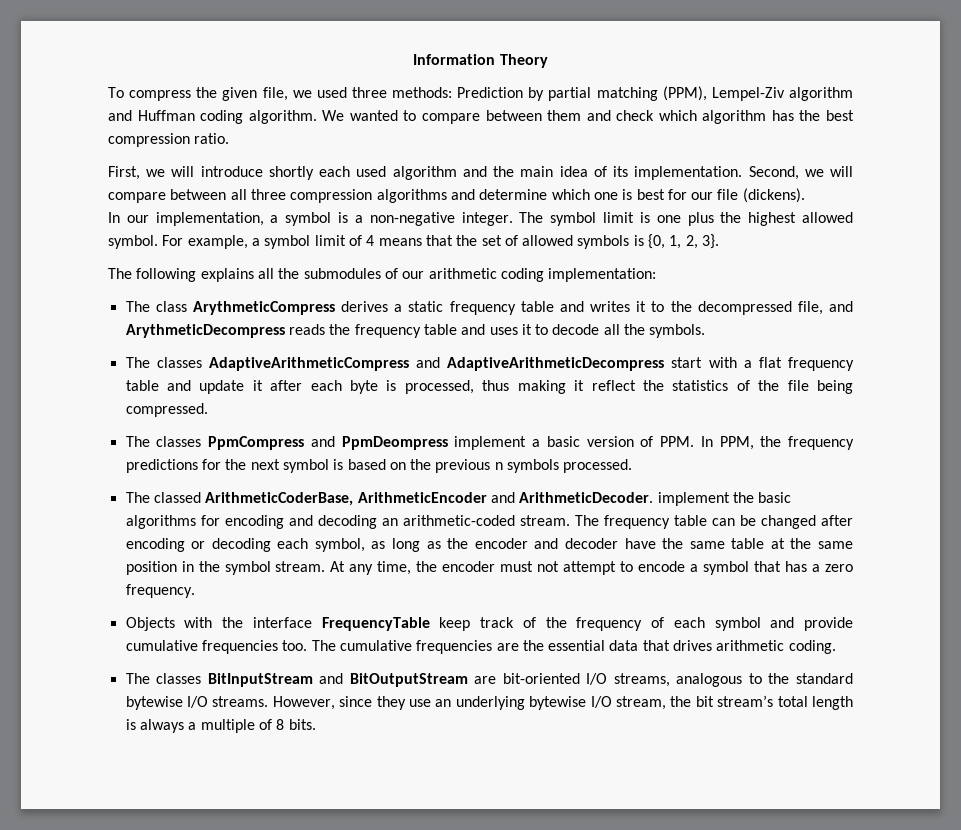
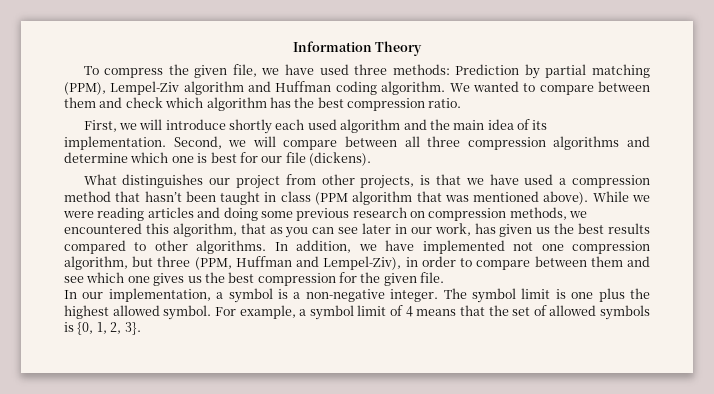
- To compress the given file, we used three methods: Prediction by partial matching (PPM), Lempel-Ziv algorithm and Huffman coding algorithm.
+ To compress the given file, we have used three methods: Prediction by partial matching (PPM), Lempel-Ziv algorithm and Huffman coding algorithm.
+ What distinguishes our project from other projects, is that we have used a compression method that hasn’t been taught in class (PPM algorithm that was mentioned above). While we were reading articles and doing some previous research on compression methods, we encountered this algorithm, that as you can see later in our work, has given us the best results compared to other algorithms. In addition, we have implemented not one compression algorithm, but three (PPM, Huffman and Lempel-Ziv), in order to compare between them and see which one gives us the best compression for the given file.
- The following explains all the submodules of our arithmetic coding implementation:
- The class ArythmeticCompress derives a static frequency table and writes it to the decompressed file, and ArythmeticDecompress reads the frequency table and uses it to decode all the symbols.
- The classes AdaptiveArithmeticCompress and AdaptiveArithmeticDecompress start with a flat frequency table and update it after each byte is processed, thus making it reflect the statistics of the file being compressed.
- The classes PpmCompress and PpmDeompress implement a basic version of PPM. In PPM, the frequency predictions for the next symbol is based on the previous n symbols processed.
- The classed ArithmeticCoderBase, ArithmeticEncoder and ArithmeticDecoder. implement the basic algorithms for encoding and decoding an arithmetic-coded stream. The frequency table can be changed after encoding or decoding each symbol, as long as the encoder and decoder have the same table at the same position in the symbol stream. At any time, the encoder must not attempt to encode a symbol that has a zero frequency.
- Objects with the interface FrequencyTable keep track of the frequency of each symbol and provide cumulative frequencies too. The cumulative frequencies are the essential data that drives arithmetic coding.
- The classes BitInputStream and BitOutputStream are bit-oriented I/O streams, analogous to the standard bytewise I/O streams. However, since they use an underlying bytewise I/O stream, the bit stream’s total length is always a multiple of 8 bits.

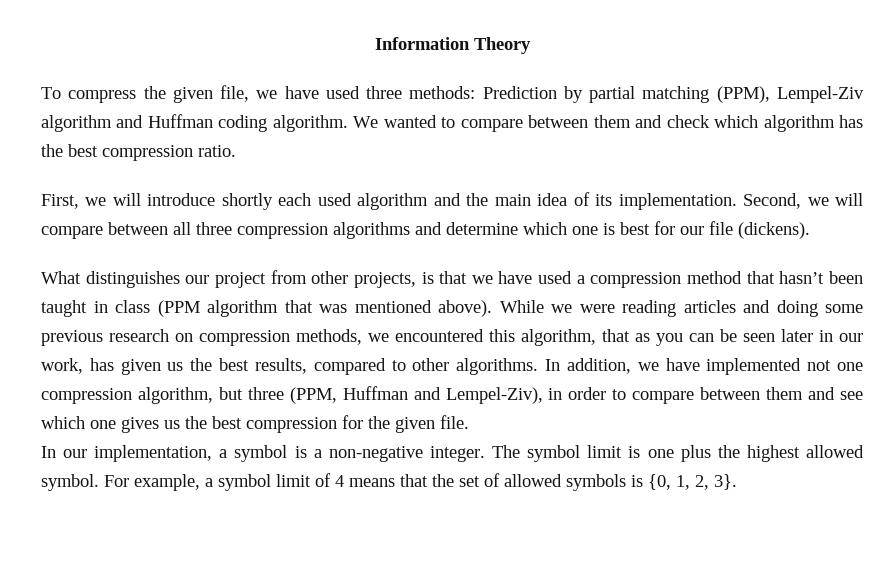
- While we were reading articles and doing some previous research on compression methods, we encountered this algorithm, that as you can see later in our work, has given us the best results compared to other algorithms.
+ While we were reading articles and doing some previous research on compression methods, we encountered this algorithm, that as you can be seen later in our work, has given us the best results, compared to other algorithms.

